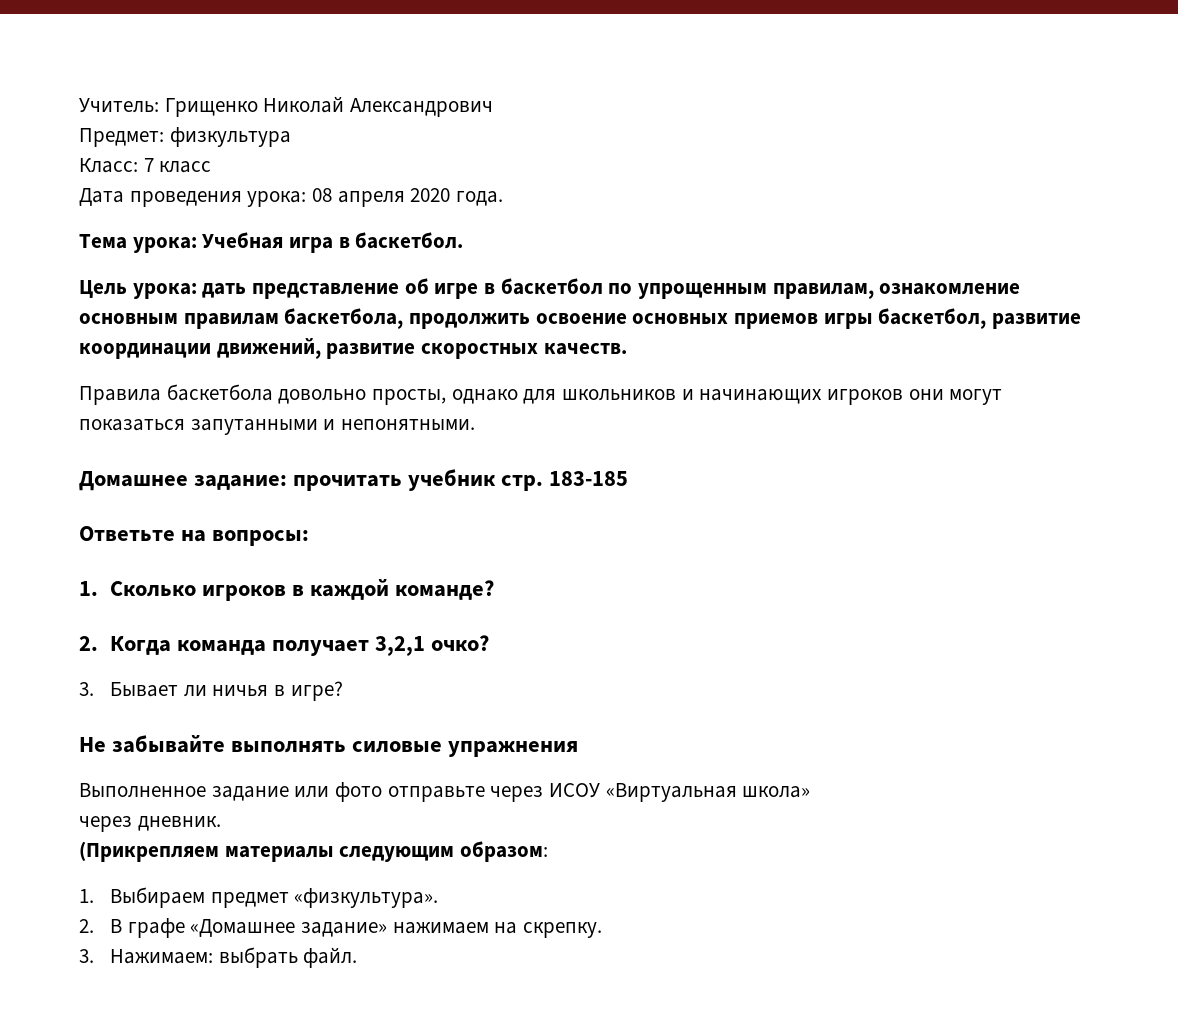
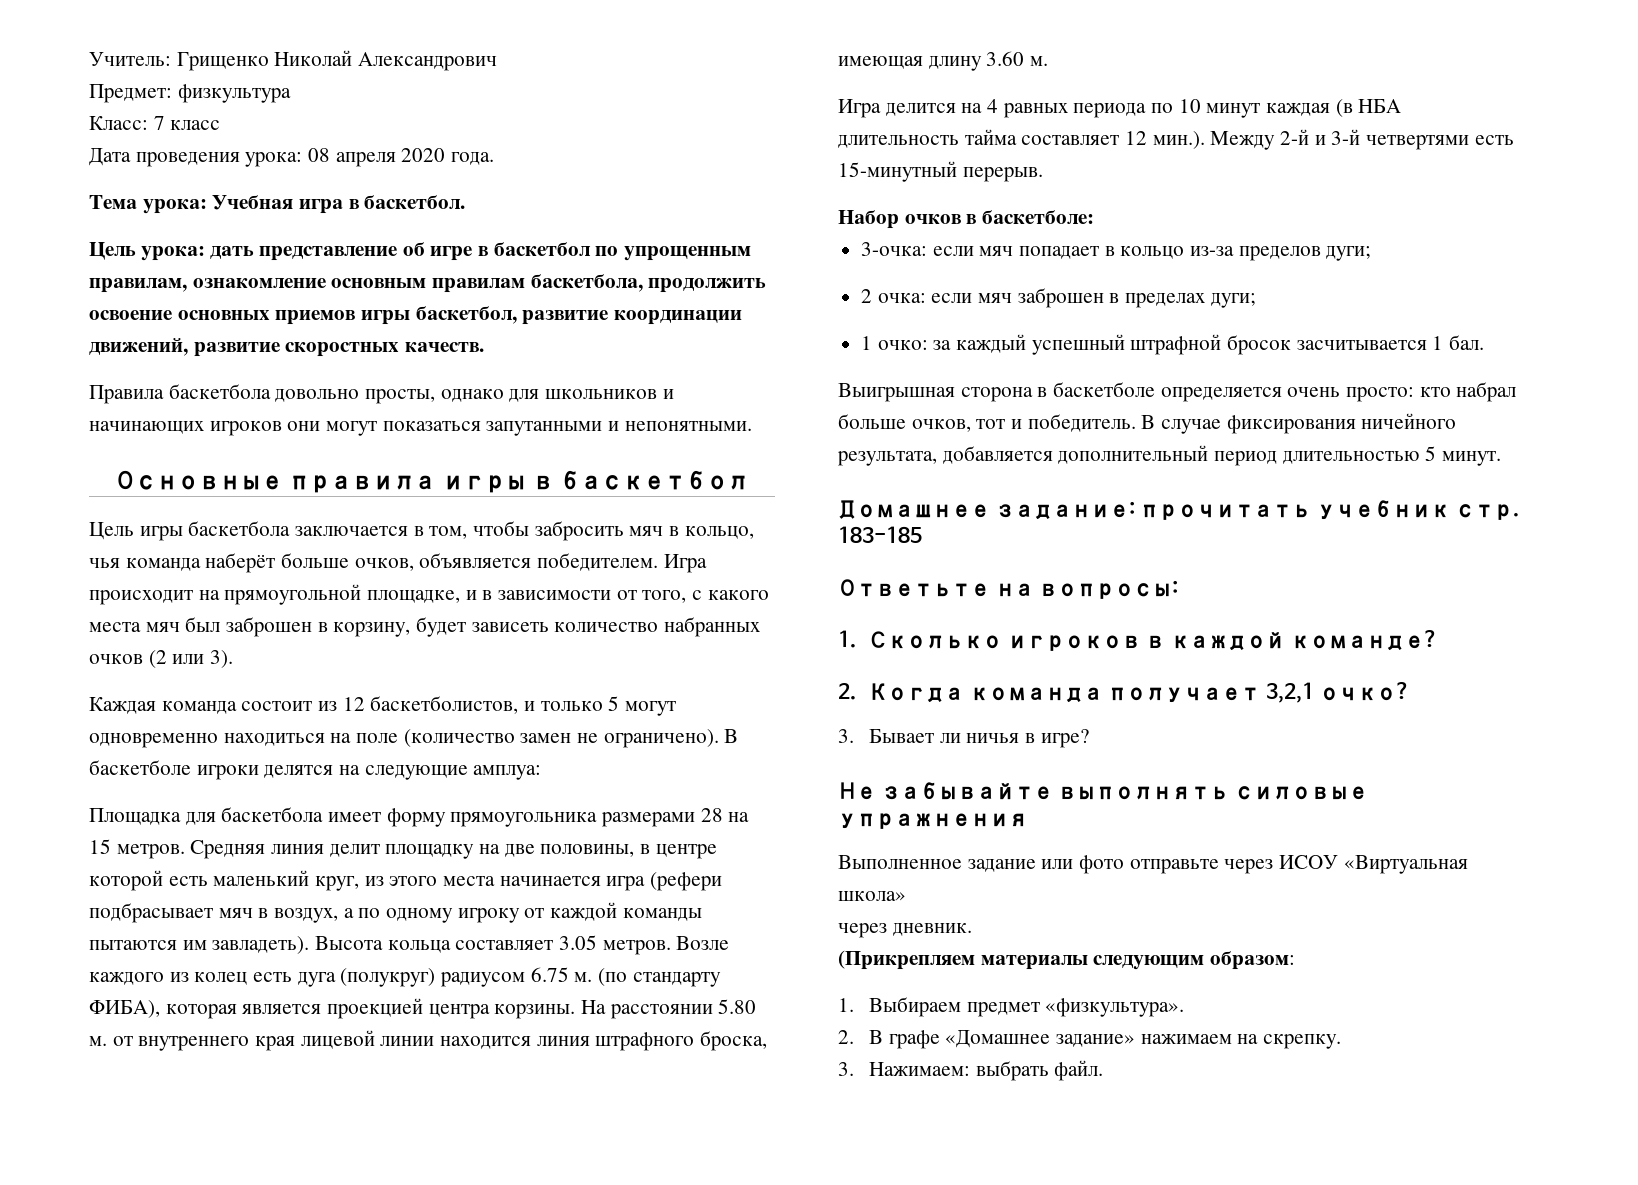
+ Основные правила игры в баскетбол
+ Цель игры баскетбола заключается в том, чтобы забросить мяч в кольцо, чья команда наберёт больше очков, объявляется победителем. Игра происходит на прямоугольной площадке, и в зависимости от того, с какого места мяч был заброшен в корзину, будет зависеть количество набранных очков (2 или 3).
+ Каждая команда состоит из 12 баскетболистов, и только 5 могут одновременно находиться на поле (количество замен не ограничено). В баскетболе игроки делятся на следующие амплуа:
+ Площадка для баскетбола имеет форму прямоугольника размерами 28 на 15 метров. Средняя линия делит площадку на две половины, в центре которой есть маленький круг, из этого места начинается игра (рефери подбрасывает мяч в воздух, а по одному игроку от каждой команды пытаются им завладеть). Высота кольца составляет 3.05 метров. Возле каждого из колец есть дуга (полукруг) радиусом 6.75 м. (по стандарту ФИБА), которая является проекцией центра корзины. На расстоянии 5.80 м. от внутреннего края лицевой линии находится линия штрафного броска, имеющая длину 3.60 м.
+ Игра делится на 4 равных периода по 10 минут каждая (в НБА длительность тайма составляет 12 мин.). Между 2-й и 3-й четвертями есть 15-минутный перерыв.
+ Набор очков в баскетболе:
+ 3-очка: если мяч попадает в кольцо из-за пределов дуги;
+ 2 очка: если мяч заброшен в пределах дуги;
+ 1 очко: за каждый успешный штрафной бросок засчитывается 1 бал.
+ Выигрышная сторона в баскетболе определяется очень просто: кто набрал больше очков, тот и победитель. В случае фиксирования ничейного результата, добавляется дополнительный период длительностью 5 минут.

